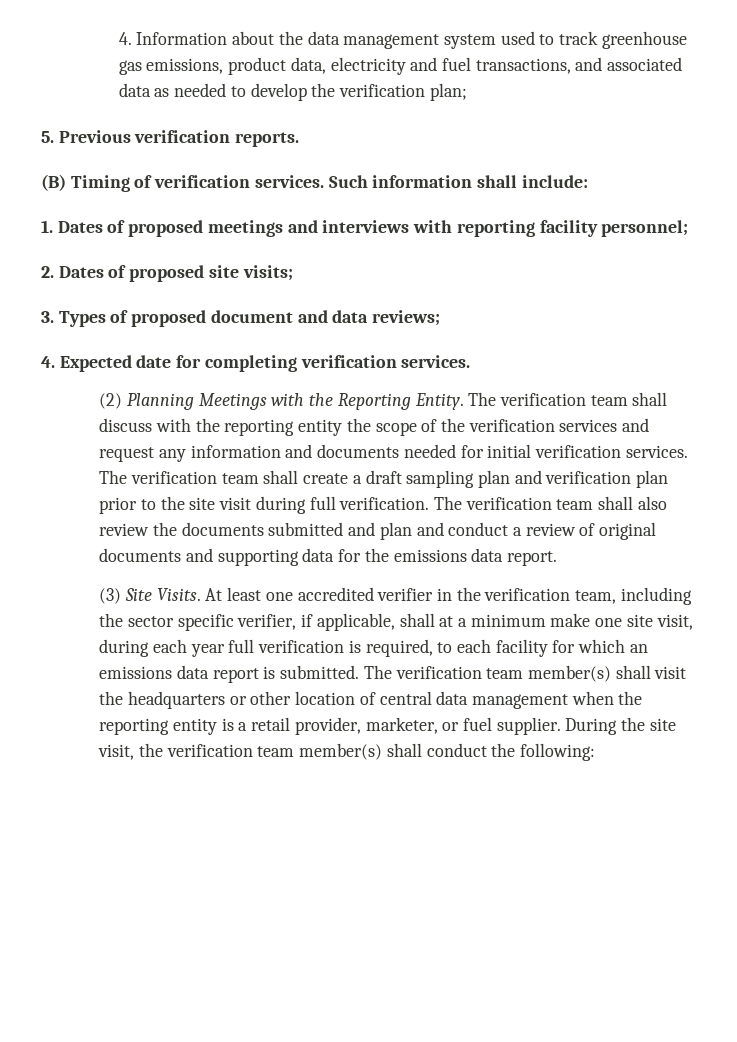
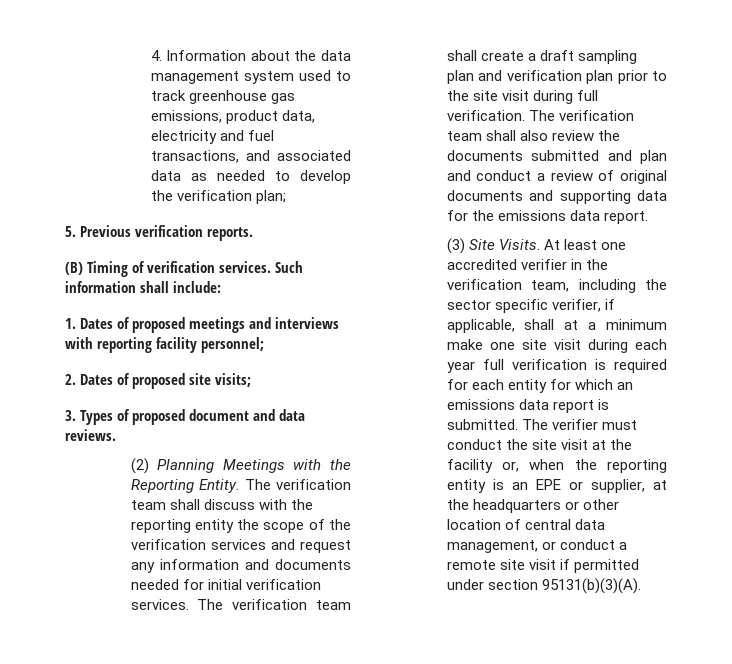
- 3. Types of proposed document and data reviews;
- 4. Expected date for completing verification services.
+ 3. Types of proposed document and data reviews.
- At least one accredited verifier in the verification team, including the sector specific verifier, if applicable, shall at a minimum make one site visit, during each year full verification is required, to each facility for which an emissions data report is submitted.
+ At least one accredited verifier in the verification team, including the sector specific verifier, if applicable, shall at a minimum make one site visit during each year full verification is required for each entity for which an emissions data report is submitted.
- The verification team member(s) shall visit the headquarters or other location of central data management when the reporting entity is a retail provider, marketer, or fuel supplier. During the site visit, the verification team member(s) shall conduct the following:
+ The verifier must conduct the site visit at the facility or, when the reporting entity is an EPE or supplier, at the headquarters or other location of central data management, or conduct a remote site visit if permitted under section 95131(b)(3)(A).

